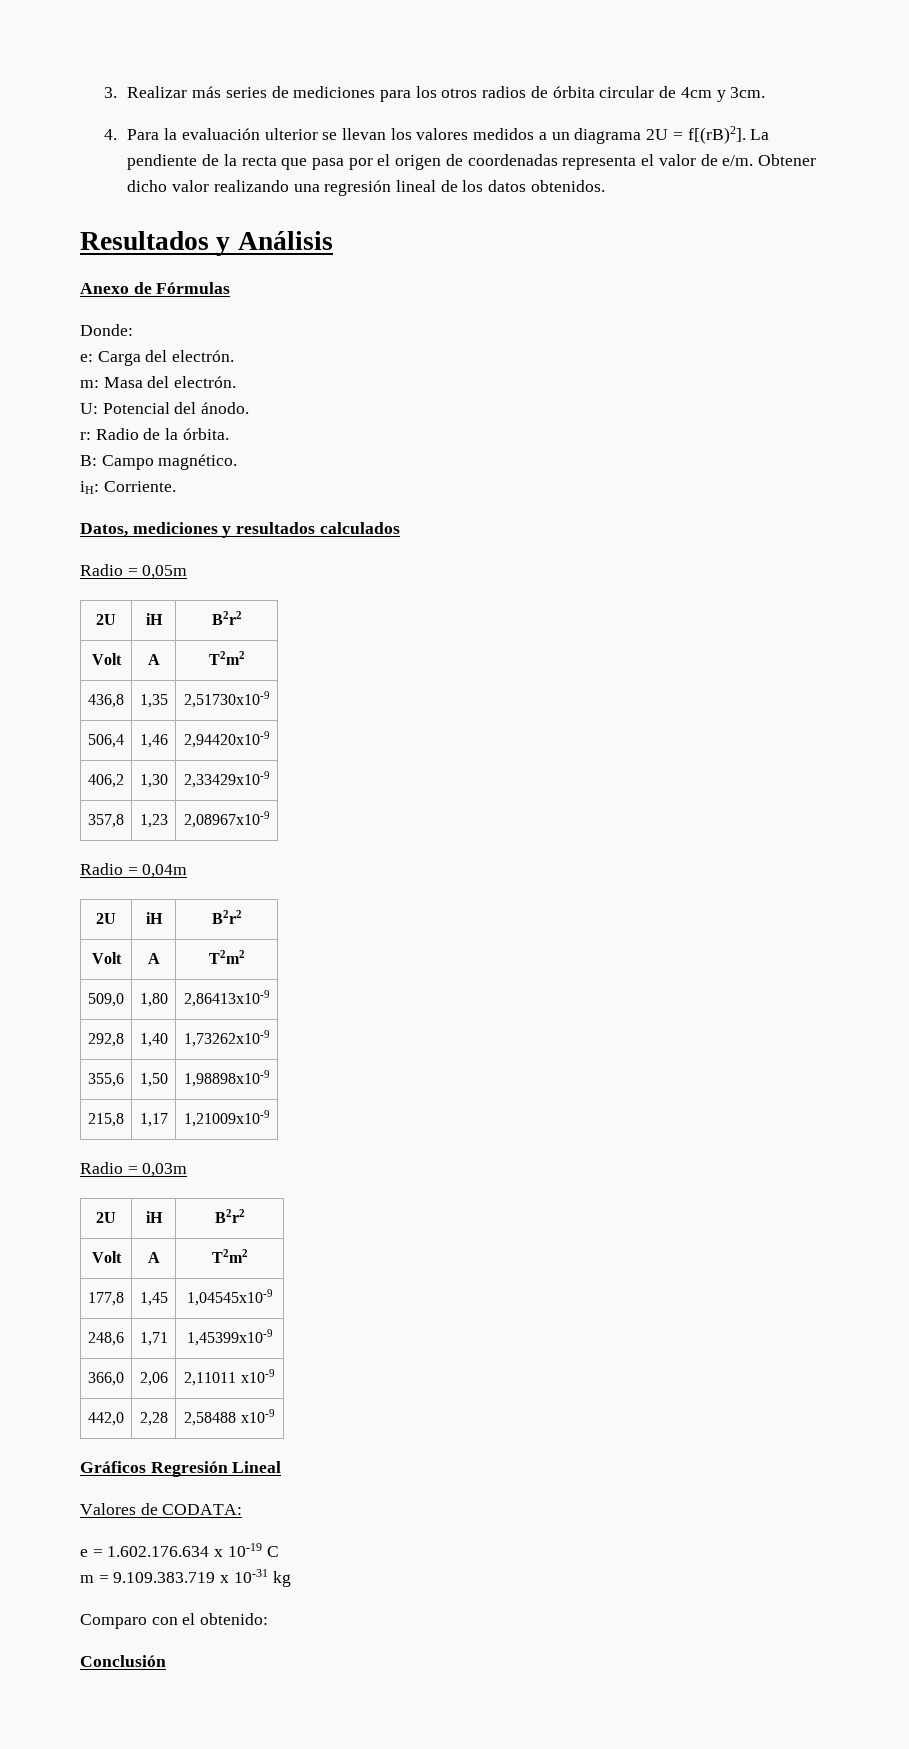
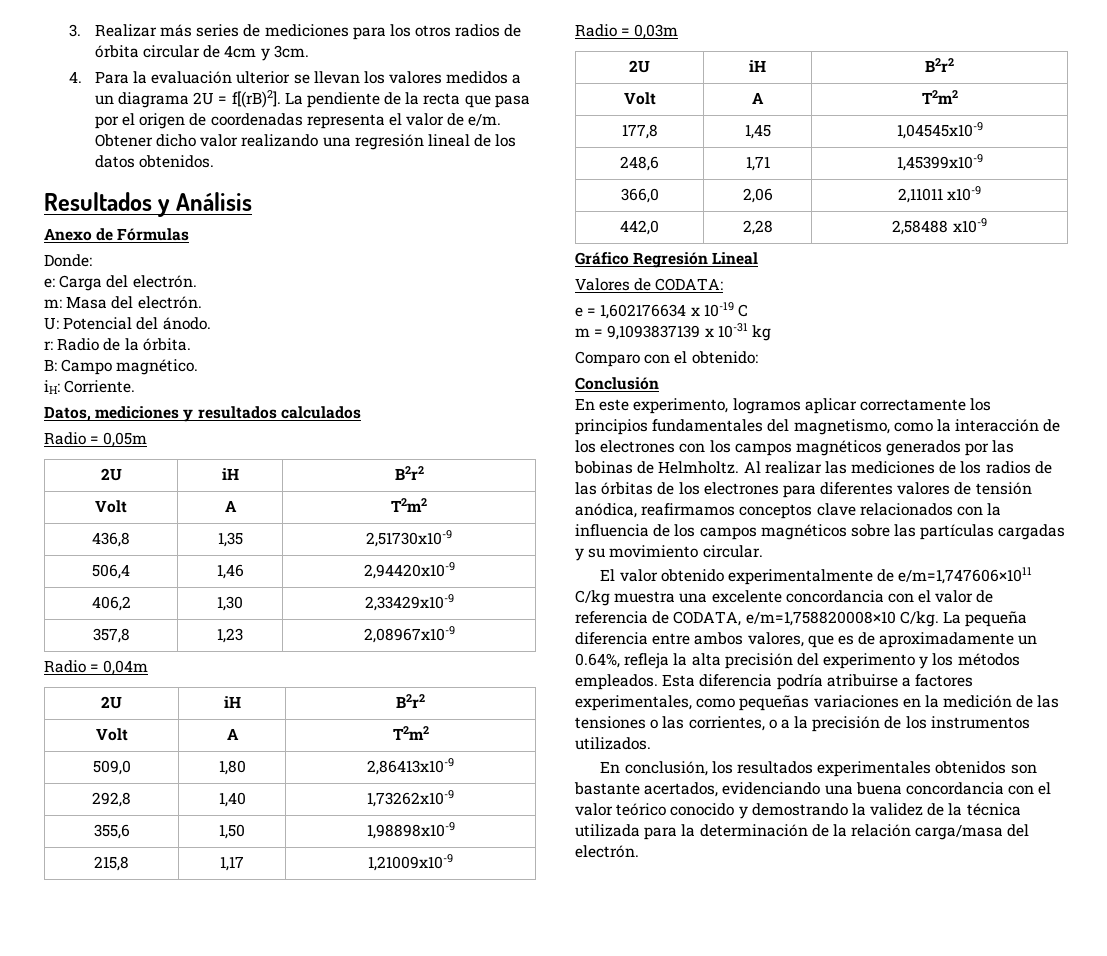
- Gráficos Regresión Lineal
+ Gráfico Regresión Lineal
- e = 1.602.176.634 x 10-19 C
+ e = 1,602176634 x 10-19 C
- m = 9.109.383.719 x 10-31 kg
+ m = 9,1093837139 x 10-31 kg
+ En este experimento, logramos aplicar correctamente los principios fundamentales del magnetismo, como la interacción de los electrones con los campos magnéticos generados por las bobinas de Helmholtz. Al realizar las mediciones de los radios de las órbitas de los electrones para diferentes valores de tensión anódica, reafirmamos conceptos clave relacionados con la influencia de los campos magnéticos sobre las partículas cargadas y su movimiento circular.
+ El valor obtenido experimentalmente de e/m=1,747606×1011 C/kg muestra una excelente concordancia con el valor de referencia de CODATA, e/m=1,758820008×10 C/kg. La pequeña diferencia entre ambos valores, que es de aproximadamente un 0.64%, refleja la alta precisión del experimento y los métodos empleados. Esta diferencia podría atribuirse a factores experimentales, como pequeñas variaciones en la medición de las tensiones o las corrientes, o a la precisión de los instrumentos utilizados.
+ En conclusión, los resultados experimentales obtenidos son bastante acertados, evidenciando una buena concordancia con el valor teórico conocido y demostrando la validez de la técnica utilizada para la determinación de la relación carga/masa del electrón.

